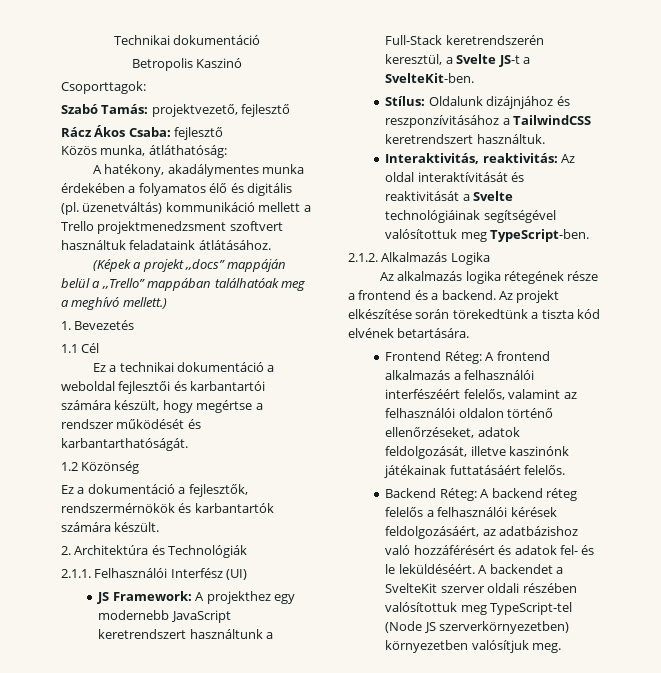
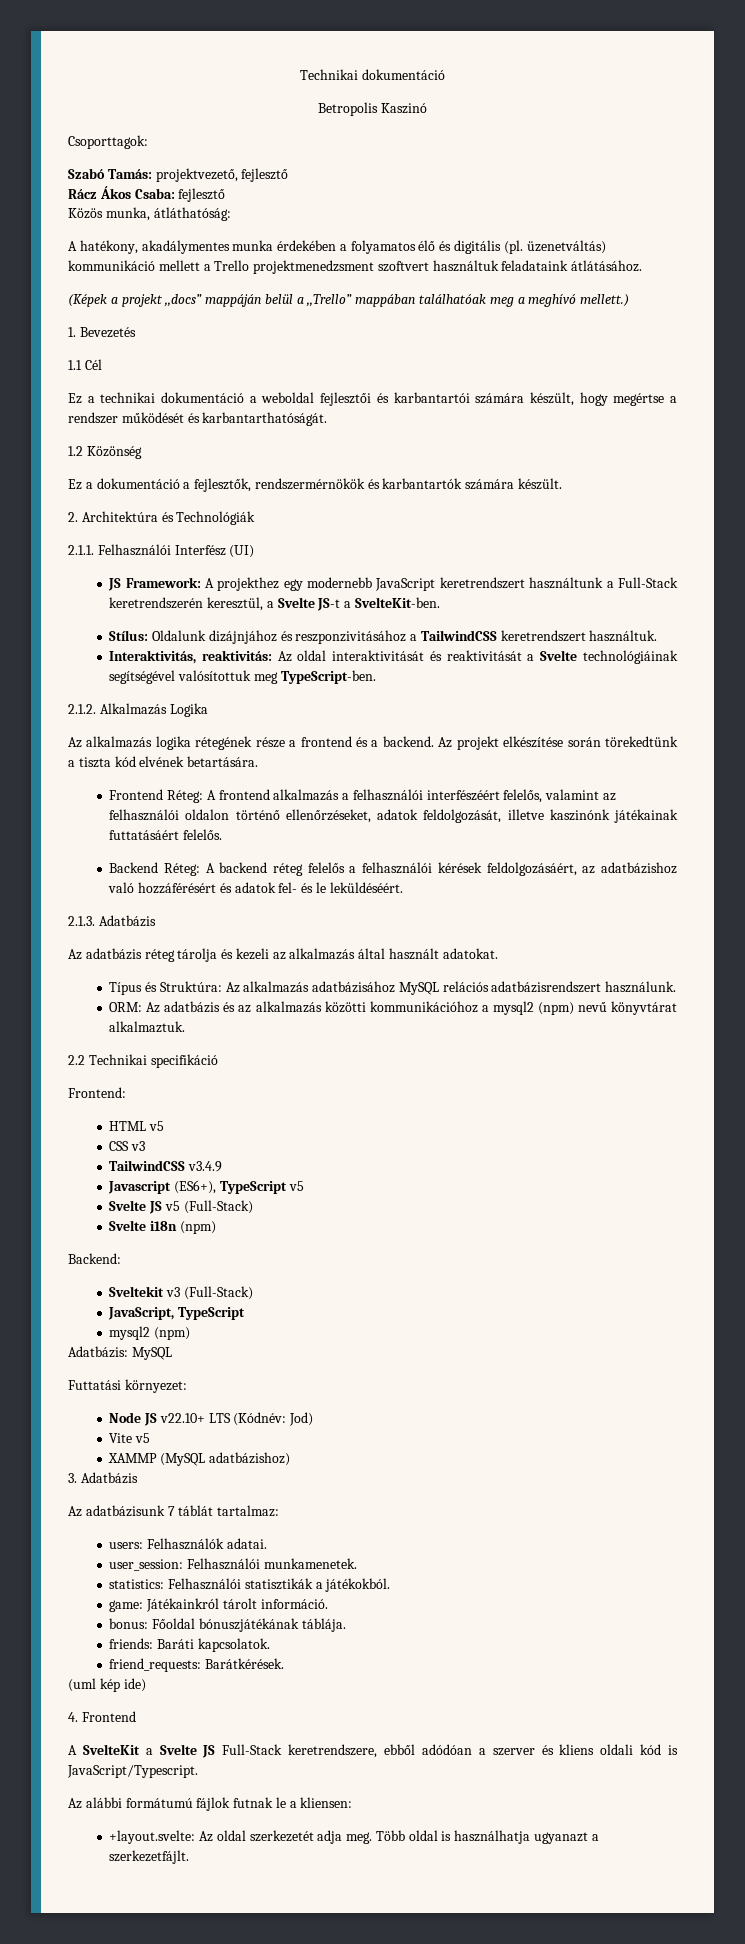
- Stílus: Oldalunk dizájnjához és reszponzívitásához a TailwindCSS keretrendszert használtuk.
+ Stílus: Oldalunk dizájnjához és reszponzivitásához a TailwindCSS keretrendszert használtuk.
- Interaktivitás, reaktivitás: Az oldal interaktívitását és reaktivitását a Svelte technológiáinak segítségével valósítottuk meg TypeScript-ben.
+ Interaktivitás, reaktivitás: Az oldal interaktivitását és reaktivitását a Svelte technológiáinak segítségével valósítottuk meg TypeScript-ben.
- Backend Réteg: A backend réteg felelős a felhasználói kérések feldolgozásáért, az adatbázishoz való hozzáférésért és adatok fel- és le leküldéséért. A backendet a SvelteKit szerver oldali részében valósítottuk meg TypeScript-tel (Node JS szerverkörnyezetben) környezetben valósítjuk meg.
+ Backend Réteg: A backend réteg felelős a felhasználói kérések feldolgozásáért, az adatbázishoz való hozzáférésért és adatok fel- és le leküldéséért.
+ 2.1.3. Adatbázis
+ Az adatbázis réteg tárolja és kezeli az alkalmazás által használt adatokat.
+ Típus és Struktúra: Az alkalmazás adatbázisához MySQL relációs adatbázisrendszert használunk.
+ ORM: Az adatbázis és az alkalmazás közötti kommunikációhoz a mysql2 (npm) nevű könyvtárat alkalmaztuk.
+ 2.2 Technikai specifikáció
+ Frontend:
+ HTML v5
+ CSS v3
+ TailwindCSS v3.4.9
+ Javascript (ES6+), TypeScript v5
+ Svelte JS v5 (Full-Stack)
+ Svelte i18n (npm)
+ Backend:
+ Sveltekit v3 (Full-Stack)
+ JavaScript, TypeScript
+ mysql2 (npm)
+ Adatbázis: MySQL
+ Futtatási környezet:
+ Node JS v22.10+ LTS (Kódnév: Jod)
+ Vite v5
+ XAMMP (MySQL adatbázishoz)
+ 3. Adatbázis
+ Az adatbázisunk 7 táblát tartalmaz:
+ users: Felhasználók adatai.
+ user_session: Felhasználói munkamenetek.
+ statistics: Felhasználói statisztikák a játékokból.
+ game: Játékainkról tárolt információ.
+ bonus: Főoldal bónuszjátékának táblája.
+ friends: Baráti kapcsolatok.
+ friend_requests: Barátkérések.
+ (uml kép ide)
+ 4. Frontend
+ A SvelteKit a Svelte JS Full-Stack keretrendszere, ebből adódóan a szerver és kliens oldali kód is JavaScript/Typescript.
+ Az alábbi formátumú fájlok futnak le a kliensen:
+ +layout.svelte: Az oldal szerkezetét adja meg. Több oldal is használhatja ugyanazt a szerkezetfájlt.

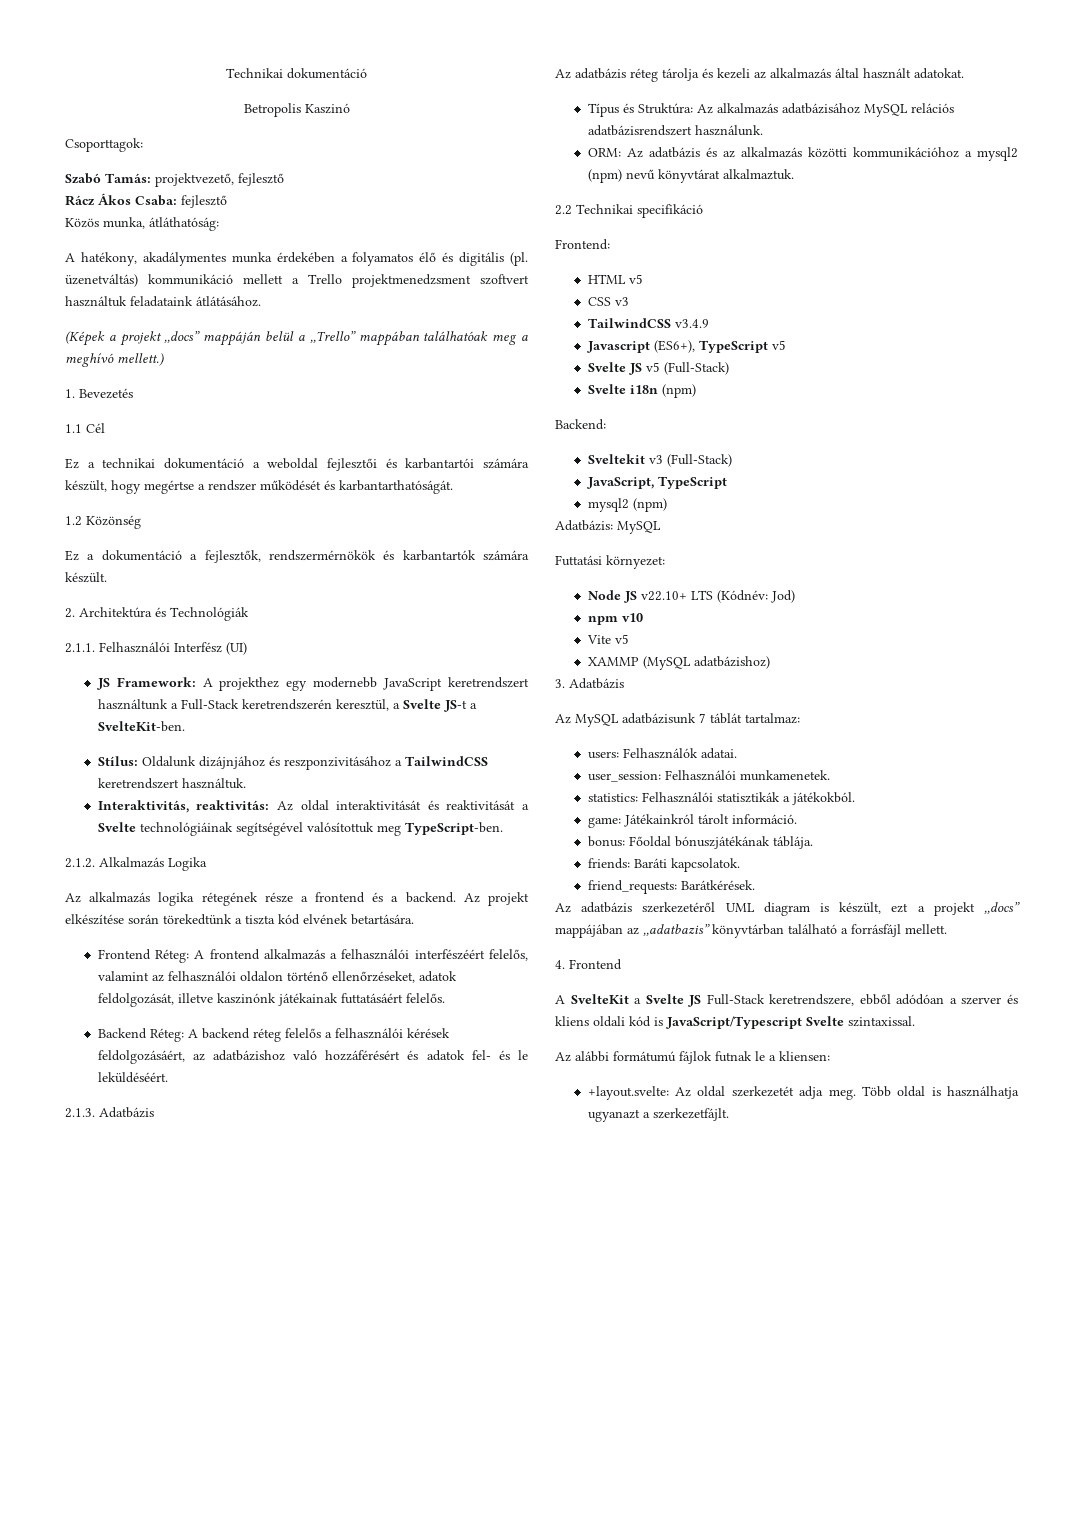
+ npm v10
- Az adatbázisunk 7 táblát tartalmaz:
+ Az MySQL adatbázisunk 7 táblát tartalmaz:
- (uml kép ide)
+ Az adatbázis szerkezetéről UML diagram is készült, ezt a projekt ,,docs” mappájában az ,,adatbazis” könyvtárban található a forrásfájl mellett.
- A SvelteKit a Svelte JS Full-Stack keretrendszere, ebből adódóan a szerver és kliens oldali kód is JavaScript/Typescript.
+ A SvelteKit a Svelte JS Full-Stack keretrendszere, ebből adódóan a szerver és kliens oldali kód is JavaScript/Typescript Svelte szintaxissal.

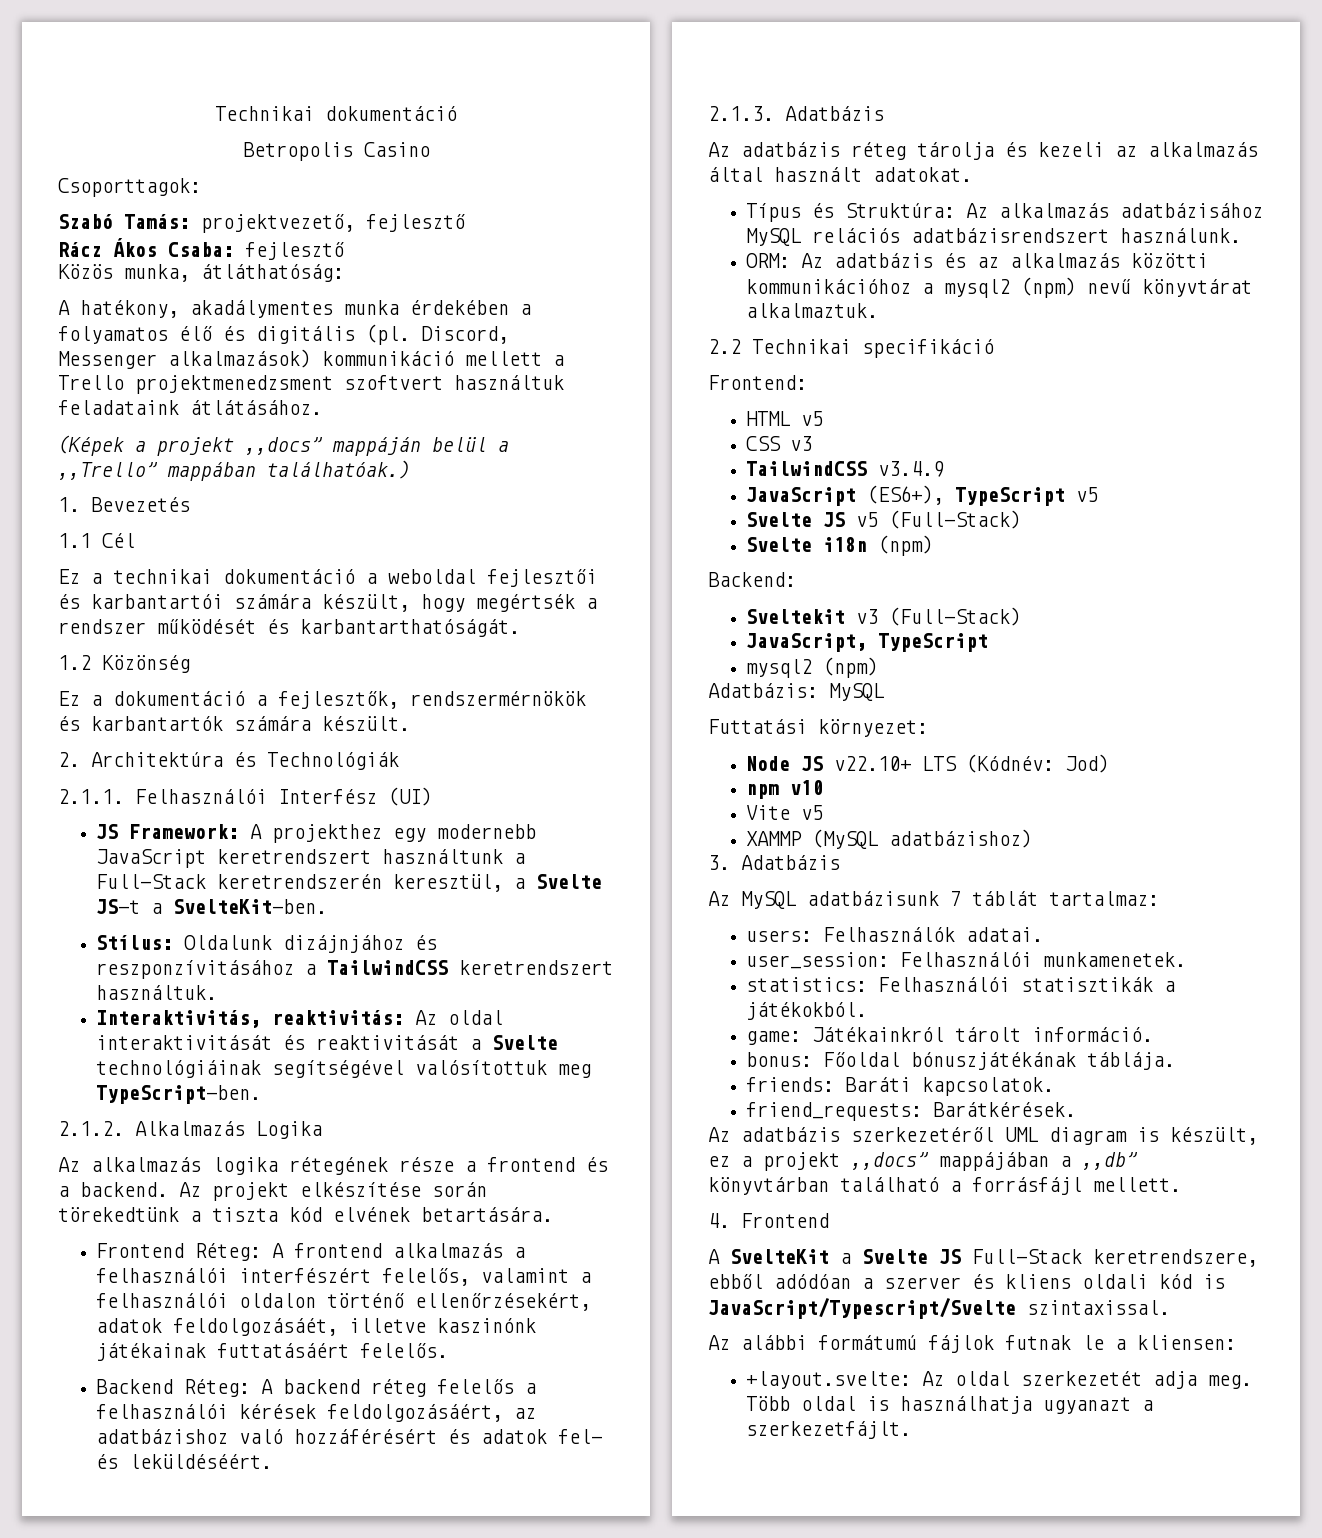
- Betropolis Kaszinó
+ Betropolis Casino
- A hatékony, akadálymentes munka érdekében a folyamatos élő és digitális (pl. üzenetváltás) kommunikáció mellett a Trello projektmenedzsment szoftvert használtuk feladataink átlátásához.
+ A hatékony, akadálymentes munka érdekében a folyamatos élő és digitális (pl. Discord, Messenger alkalmazások) kommunikáció mellett a Trello projektmenedzsment szoftvert használtuk feladataink átlátásához.
- (Képek a projekt ,,docs” mappáján belül a ,,Trello” mappában találhatóak meg a meghívó mellett.)
+ (Képek a projekt ,,docs” mappáján belül a ,,Trello” mappában találhatóak.)
- Ez a technikai dokumentáció a weboldal fejlesztői és karbantartói számára készült, hogy megértse a rendszer működését és karbantarthatóságát.
+ Ez a technikai dokumentáció a weboldal fejlesztői és karbantartói számára készült, hogy megértsék a rendszer működését és karbantarthatóságát.
- Stílus: Oldalunk dizájnjához és reszponzivitásához a TailwindCSS keretrendszert használtuk.
+ Stílus: Oldalunk dizájnjához és reszponzívitásához a TailwindCSS keretrendszert használtuk.
- Frontend Réteg: A frontend alkalmazás a felhasználói interfészéért felelős, valamint az felhasználói oldalon történő ellenőrzéseket, adatok feldolgozását, illetve kaszinónk játékainak futtatásáért felelős.
+ Frontend Réteg: A frontend alkalmazás a felhasználói interfészért felelős, valamint a felhasználói oldalon történő ellenőrzésekért, adatok feldolgozásáét, illetve kaszinónk játékainak futtatásáért felelős.
- Backend Réteg: A backend réteg felelős a felhasználói kérések feldolgozásáért, az adatbázishoz való hozzáférésért és adatok fel- és le leküldéséért.
+ Backend Réteg: A backend réteg felelős a felhasználói kérések feldolgozásáért, az adatbázishoz való hozzáférésért és adatok fel- és leküldéséért.
- Javascript (ES6+), TypeScript v5
+ JavaScript (ES6+), TypeScript v5
- Az adatbázis szerkezetéről UML diagram is készült, ezt a projekt ,,docs” mappájában az ,,adatbazis” könyvtárban található a forrásfájl mellett.
+ Az adatbázis szerkezetéről UML diagram is készült, ez a projekt ,,docs” mappájában a ,,db” könyvtárban található a forrásfájl mellett.
- A SvelteKit a Svelte JS Full-Stack keretrendszere, ebből adódóan a szerver és kliens oldali kód is JavaScript/Typescript Svelte szintaxissal.
+ A SvelteKit a Svelte JS Full-Stack keretrendszere, ebből adódóan a szerver és kliens oldali kód is JavaScript/Typescript/Svelte szintaxissal.

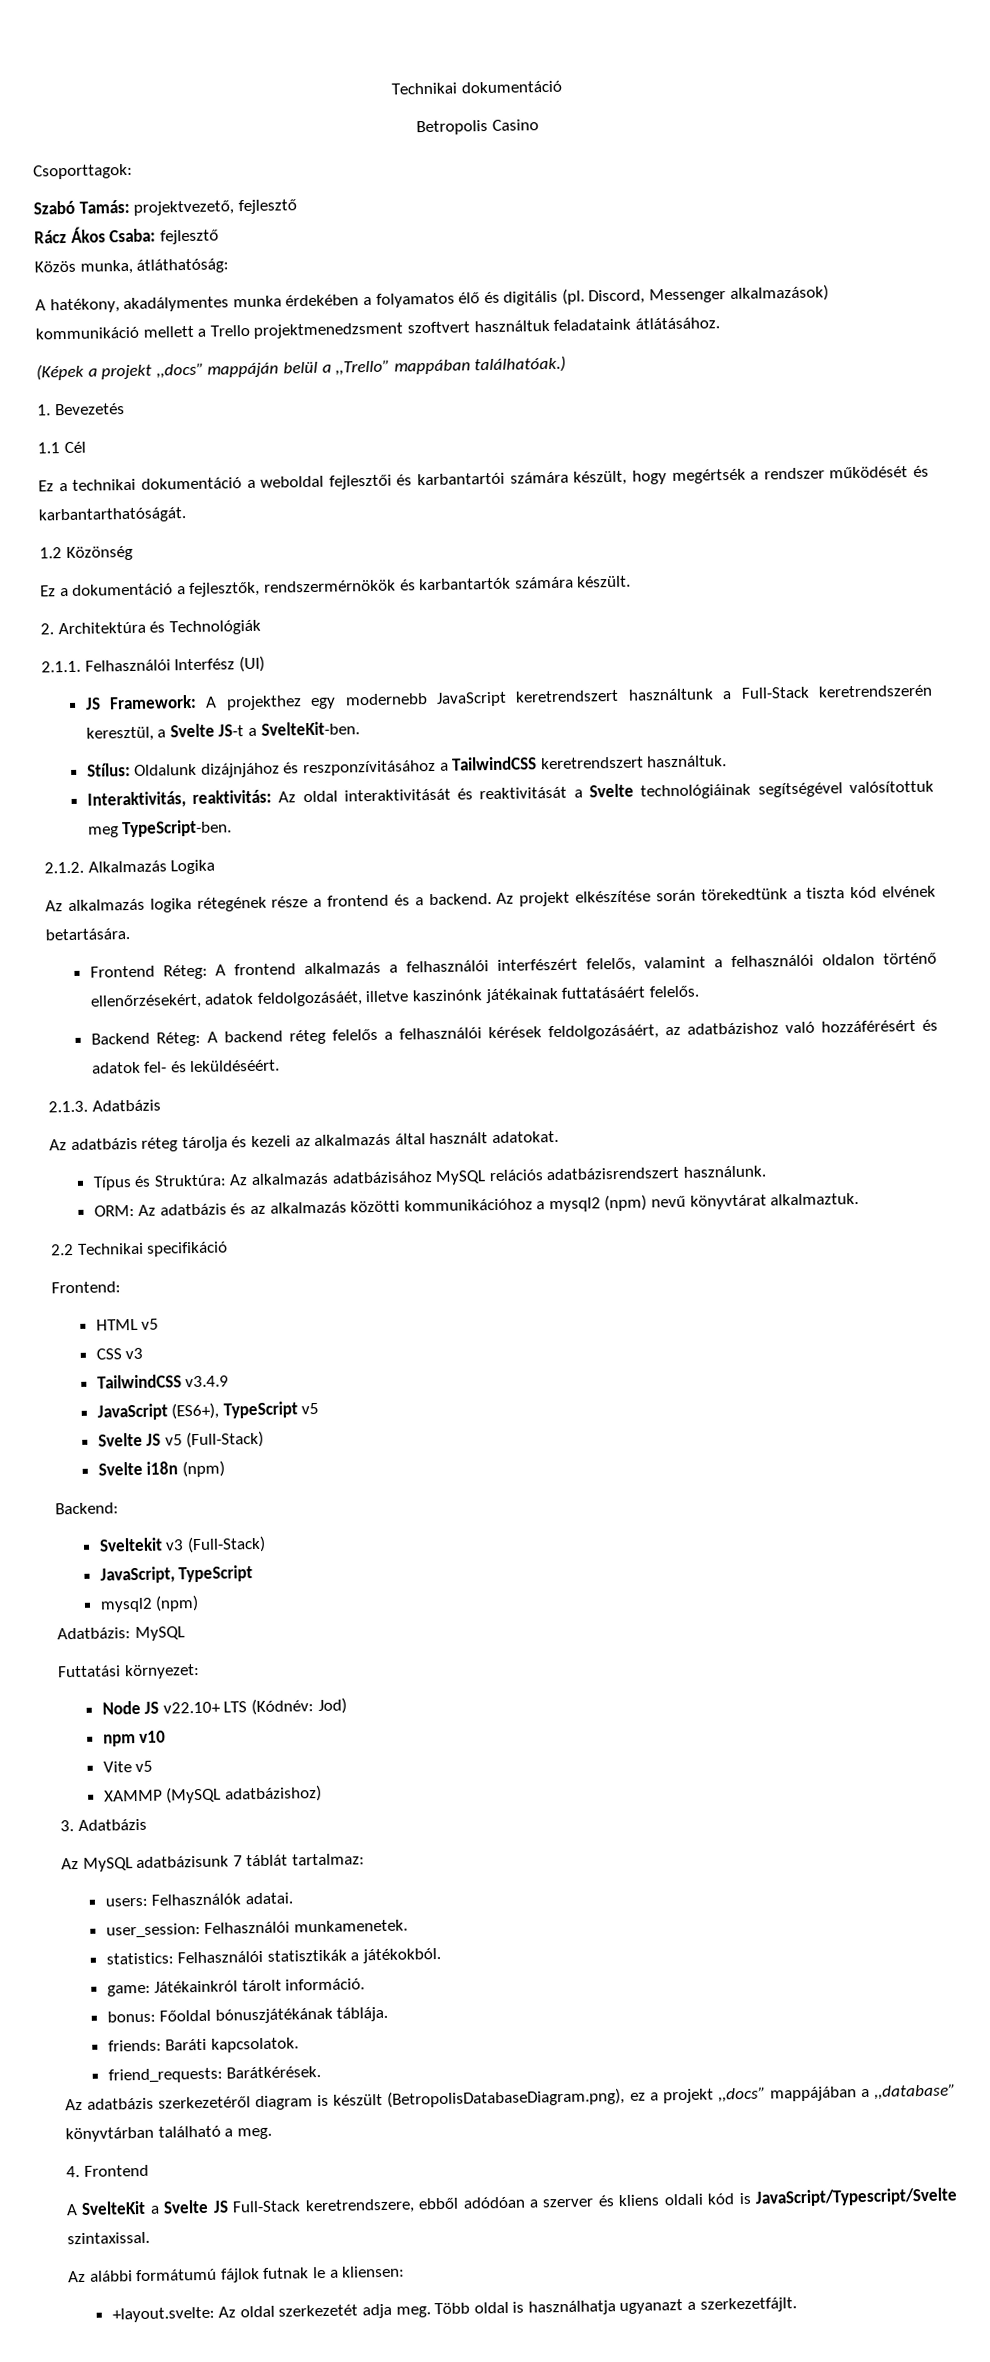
- Az adatbázis szerkezetéről UML diagram is készült, ez a projekt ,,docs” mappájában a ,,db” könyvtárban található a forrásfájl mellett.
+ Az adatbázis szerkezetéről diagram is készült (BetropolisDatabaseDiagram.png), ez a projekt ,,docs” mappájában a ,,database” könyvtárban található a meg.

